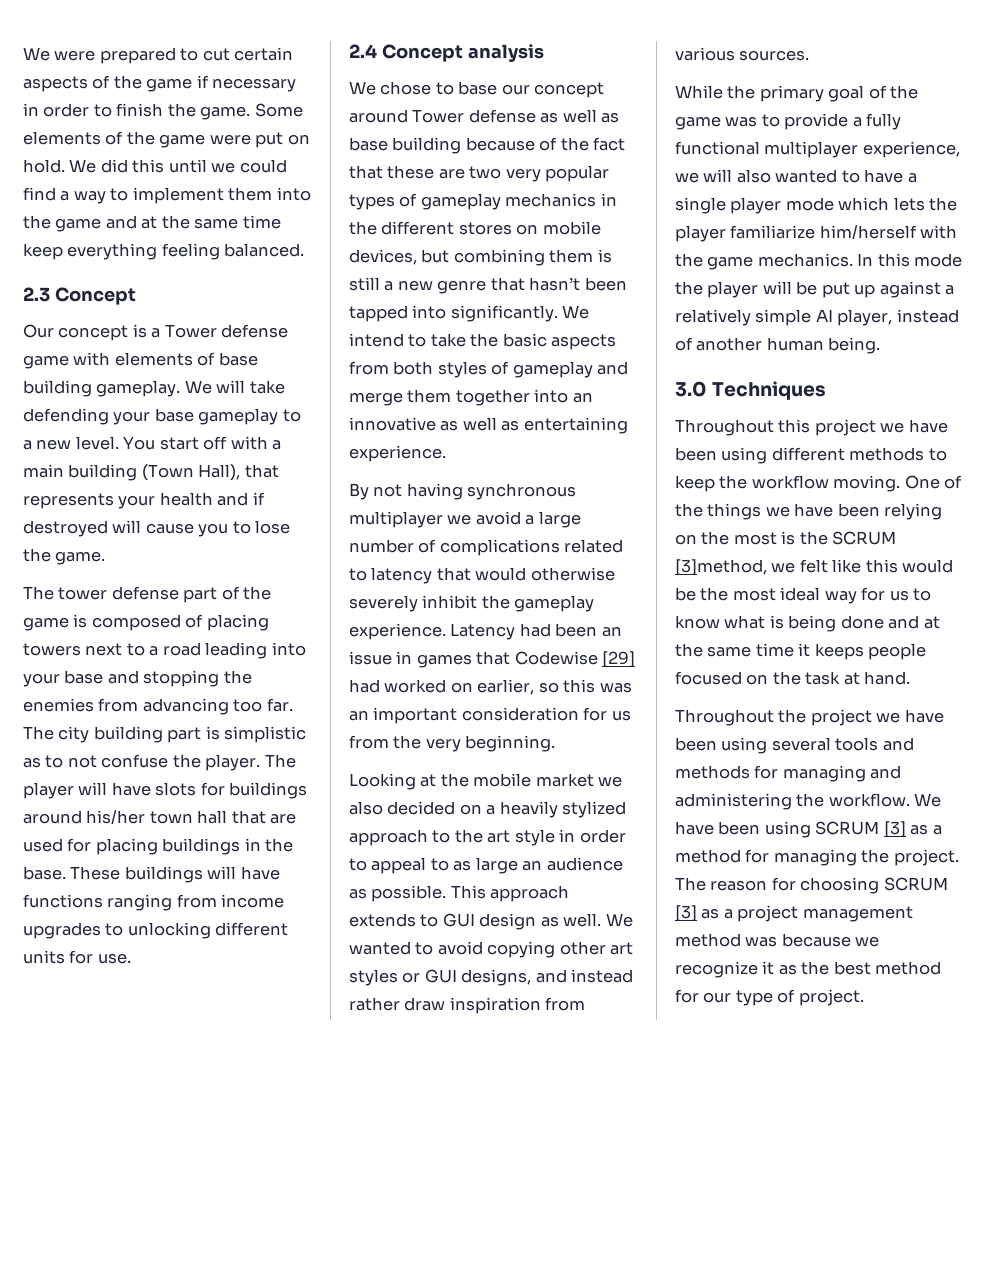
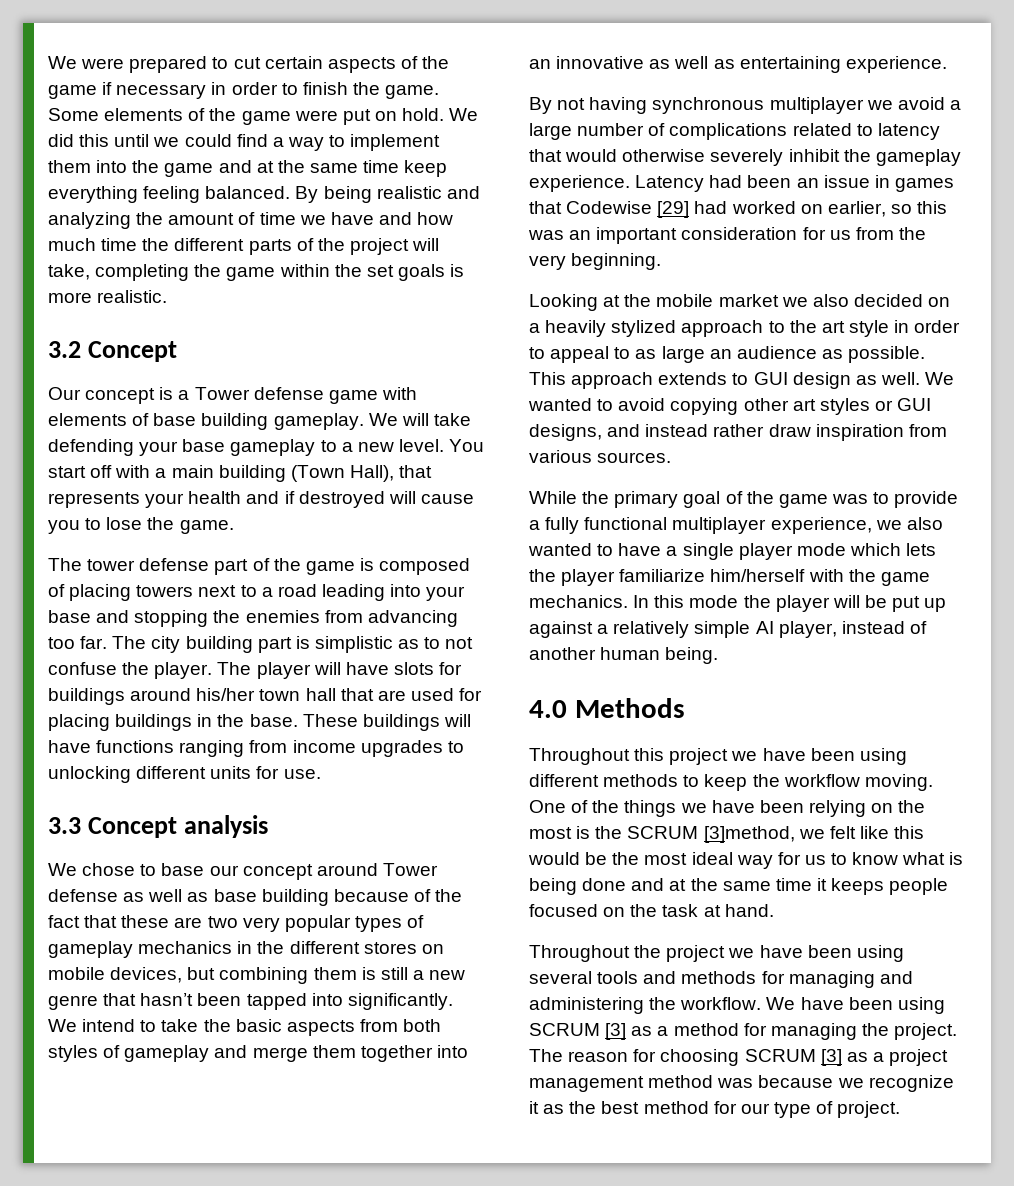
- We did this until we could find a way to implement them into the game and at the same time keep everything feeling balanced.
- 2.3 Concept
+ We did this until we could find a way to implement them into the game and at the same time keep everything feeling balanced. By being realistic and analyzing the amount of time we have and how much time the different parts of the project will take, completing the game within the set goals is more realistic.
+ 3.2 Concept
- 2.4 Concept analysis
+ 3.3 Concept analysis
- While the primary goal of the game was to provide a fully functional multiplayer experience, we will also wanted to have a single player mode which lets the player familiarize him/herself with the game mechanics.
+ While the primary goal of the game was to provide a fully functional multiplayer experience, we also wanted to have a single player mode which lets the player familiarize him/herself with the game mechanics.
- 3.0 Techniques
+ 4.0 Methods

